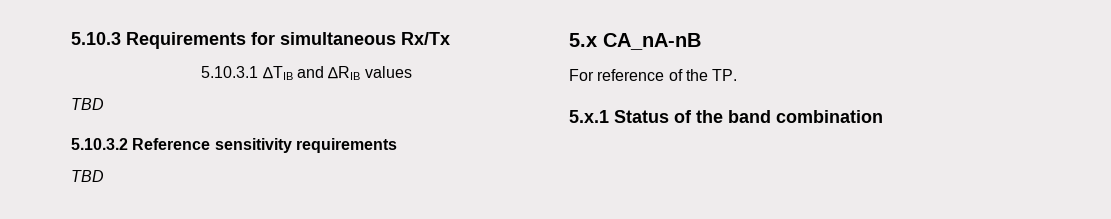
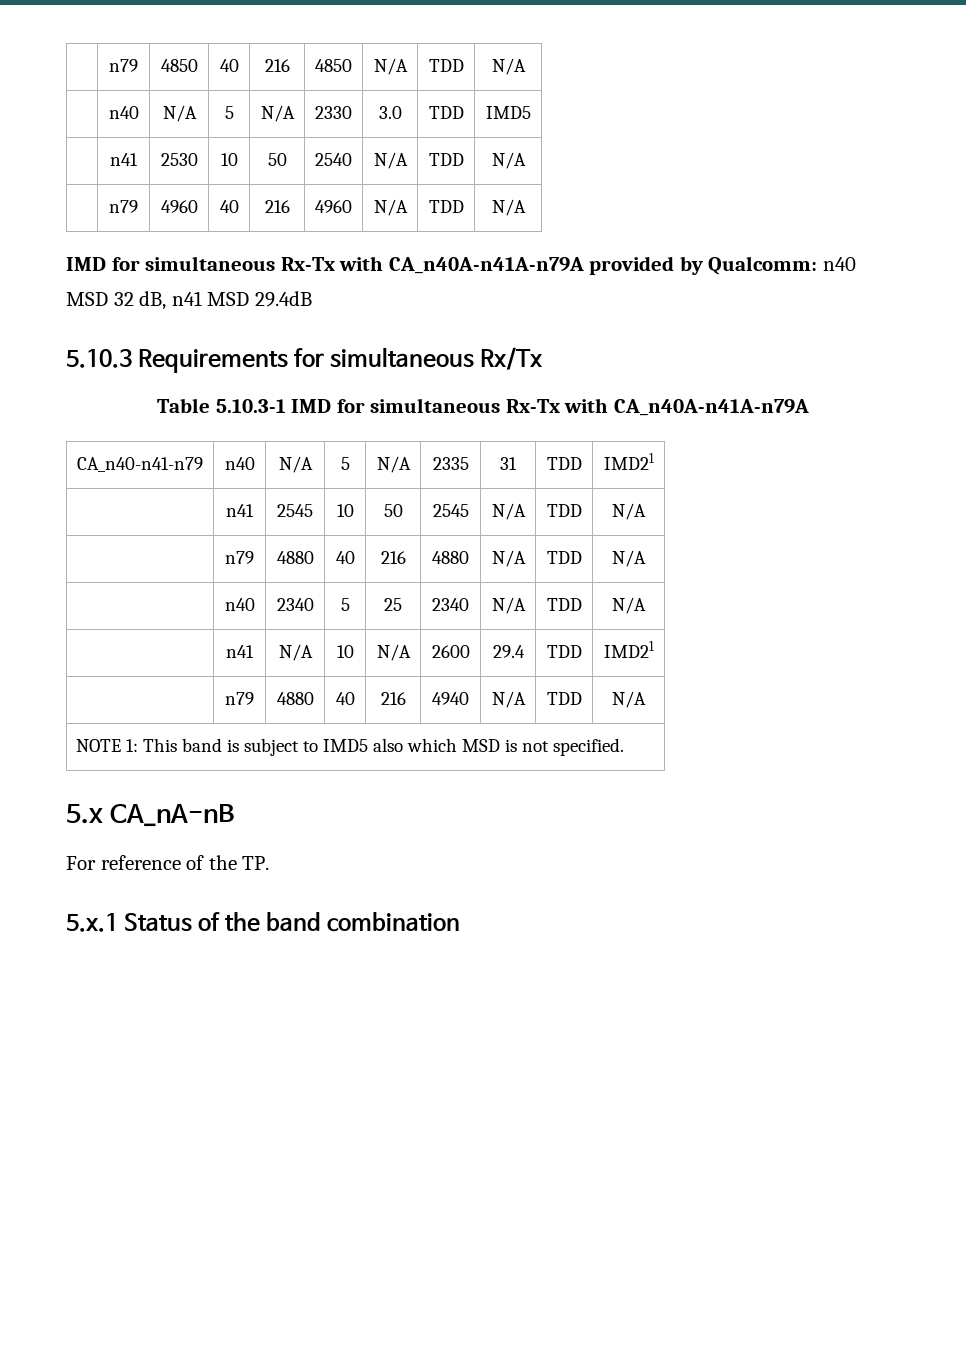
+ | n79 | 4850 | 40 | 216 | 4850 | N/A | TDD | N/A
+ | n40 | N/A | 5 | N/A | 2330 | 3.0 | TDD | IMD5
+ | n41 | 2530 | 10 | 50 | 2540 | N/A | TDD | N/A
+ | n79 | 4960 | 40 | 216 | 4960 | N/A | TDD | N/A
+ IMD for simultaneous Rx-Tx with CA_n40A-n41A-n79A provided by Qualcomm: n40 MSD 32 dB, n41 MSD 29.4dB
- 5.10.3.1 ∆TIB and ∆RIB values
- TBD
- 5.10.3.2 Reference sensitivity requirements
- TBD
+ Table 5.10.3-1 IMD for simultaneous Rx-Tx with CA_n40A-n41A-n79A
+ CA_n40-n41-n79 | n40 | N/A | 5 | N/A | 2335 | 31 | TDD | IMD21
+ | n41 | 2545 | 10 | 50 | 2545 | N/A | TDD | N/A
+ | n79 | 4880 | 40 | 216 | 4880 | N/A | TDD | N/A
+ | n40 | 2340 | 5 | 25 | 2340 | N/A | TDD | N/A
+ | n41 | N/A | 10 | N/A | 2600 | 29.4 | TDD | IMD21
+ | n79 | 4880 | 40 | 216 | 4940 | N/A | TDD | N/A
+ NOTE 1: This band is subject to IMD5 also which MSD is not specified.

